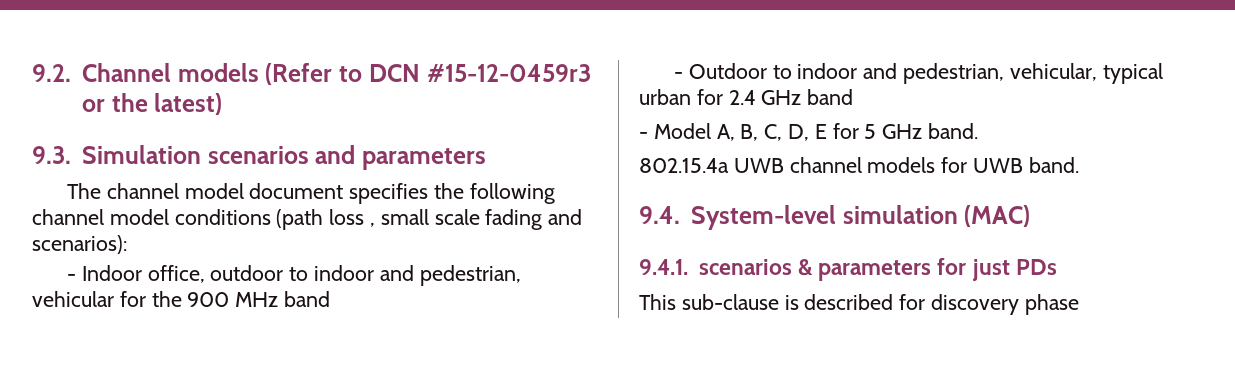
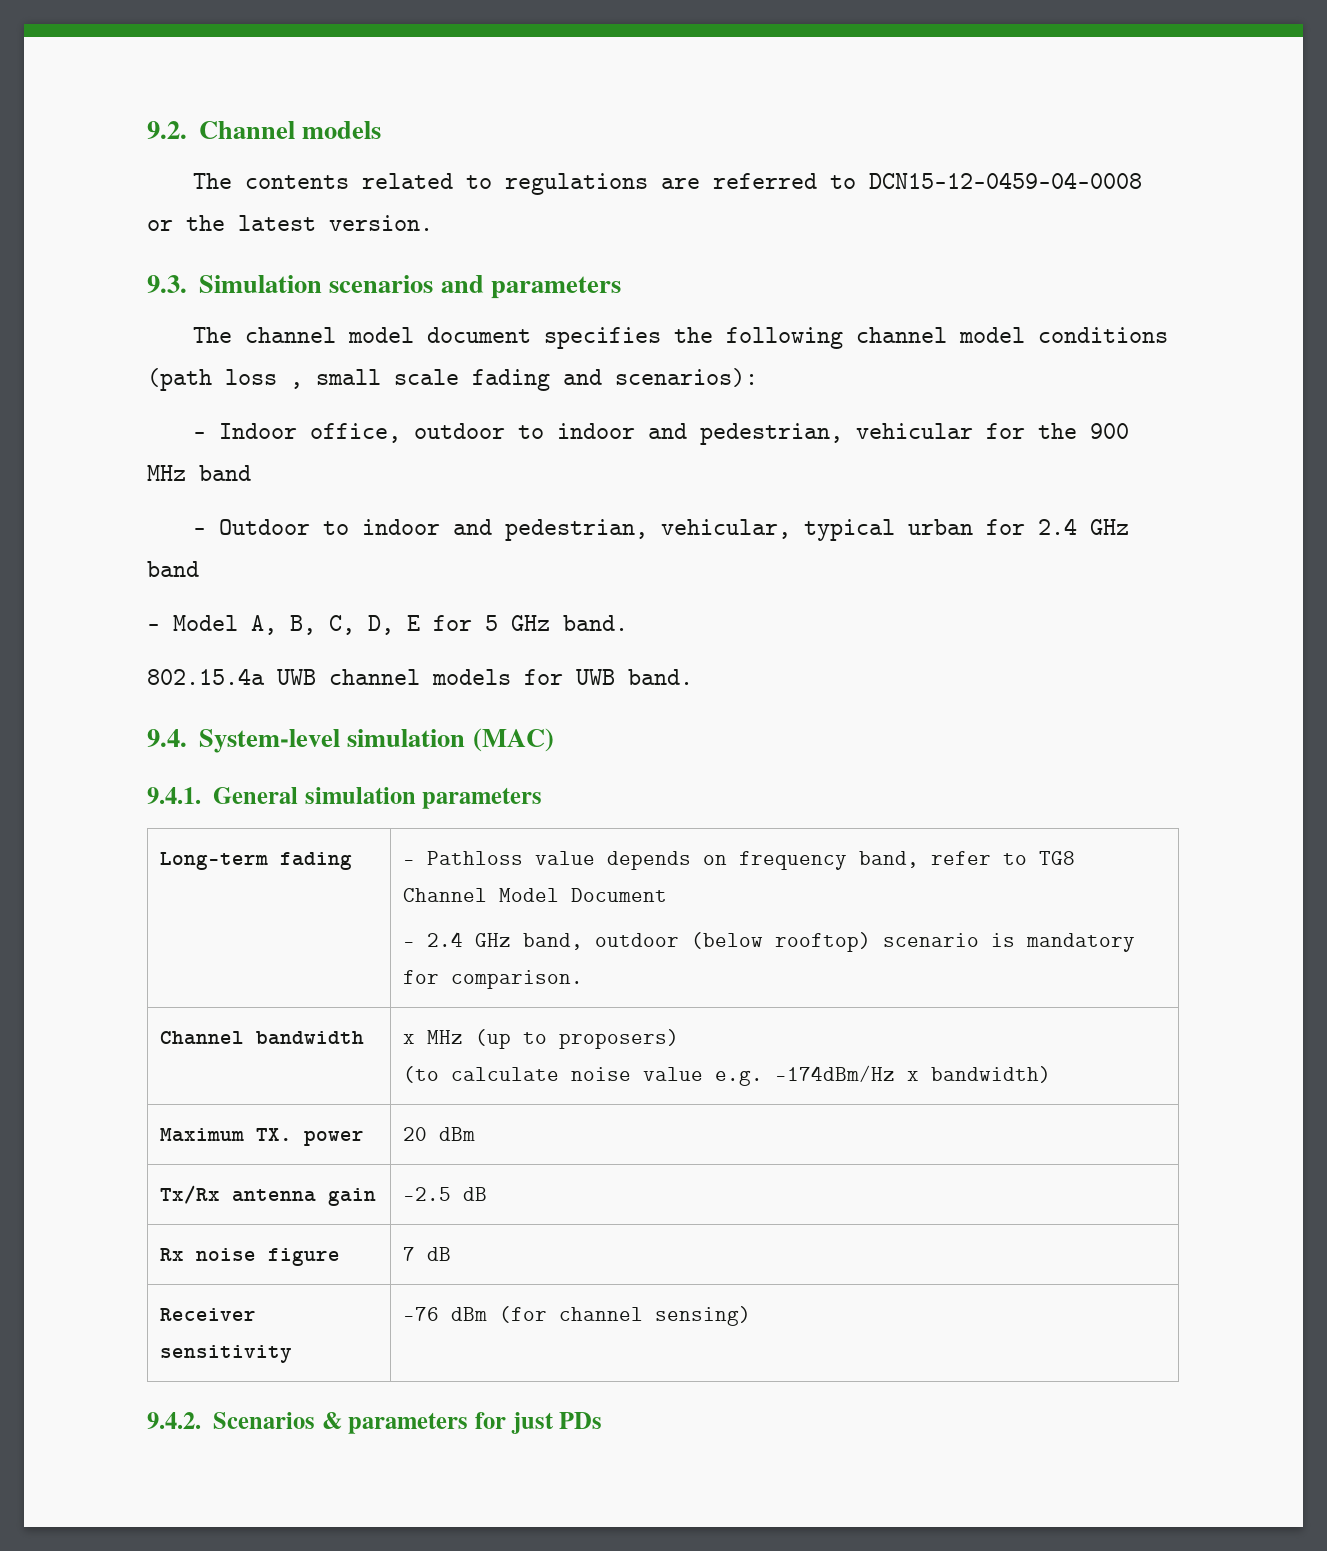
- 9.2. Channel models (Refer to DCN #15-12-0459r3 or the latest)
+ 9.2. Channel models
+ The contents related to regulations are referred to DCN15-12-0459-04-0008 or the latest version.
- 9.4.1. scenarios & parameters for just PDs
+ 9.4.1. General simulation parameters
+ Long-term fading | - Pathloss value depends on frequency band, refer to TG8 Channel Model Document
+ - 2.4 GHz band, outdoor (below rooftop) scenario is mandatory for comparison.
+ Channel bandwidth | x MHz (up to proposers)
+ (to calculate noise value e.g. -174dBm/Hz x bandwidth)
+ Maximum TX. power | 20 dBm
+ Tx/Rx antenna gain | -2.5 dB
+ Rx noise figure | 7 dB
+ Receiver sensitivity | -76 dBm (for channel sensing)
+ 9.4.2. Scenarios & parameters for just PDs
- This sub-clause is described for discovery phase

